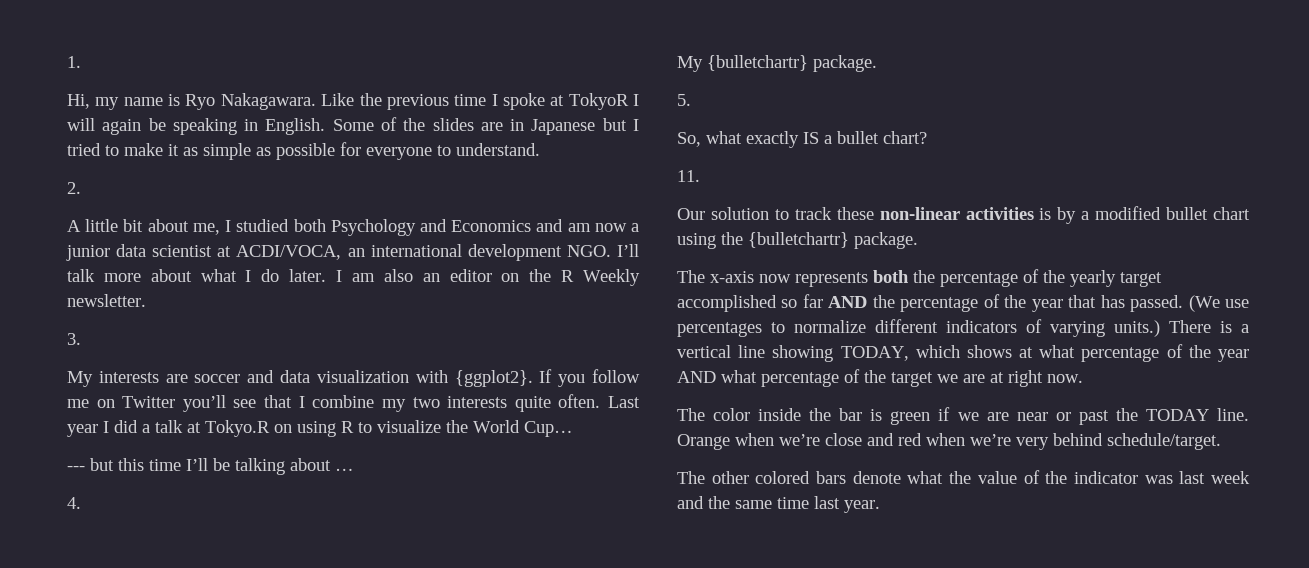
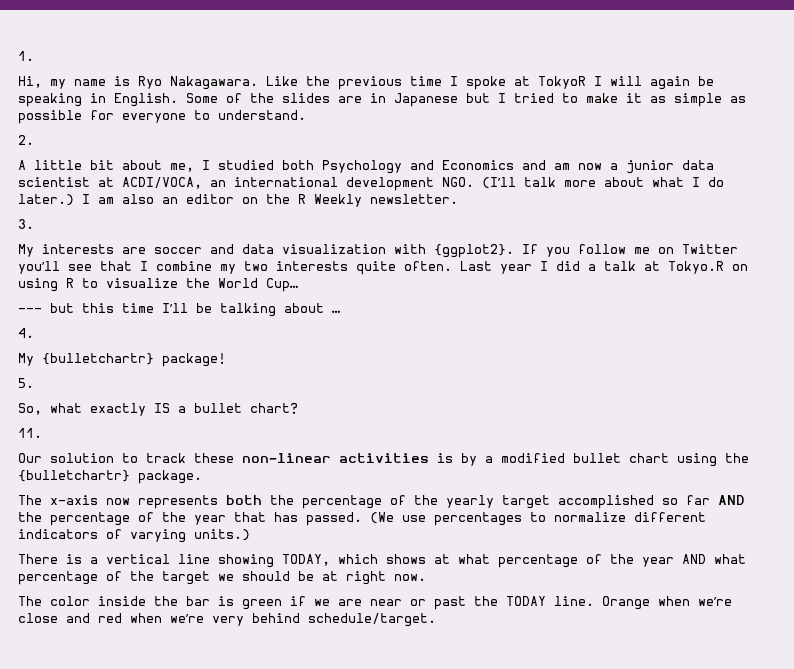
- A little bit about me, I studied both Psychology and Economics and am now a junior data scientist at ACDI/VOCA, an international development NGO. I’ll talk more about what I do later.
+ A little bit about me, I studied both Psychology and Economics and am now a junior data scientist at ACDI/VOCA, an international development NGO. (I’ll talk more about what I do later.)
- My {bulletchartr} package.
+ My {bulletchartr} package!
- (We use percentages to normalize different indicators of varying units.) There is a vertical line showing TODAY, which shows at what percentage of the year AND what percentage of the target we are at right now.
+ (We use percentages to normalize different indicators of varying units.)
+ There is a vertical line showing TODAY, which shows at what percentage of the year AND what percentage of the target we should be at right now.
- The other colored bars denote what the value of the indicator was last week and the same time last year.

